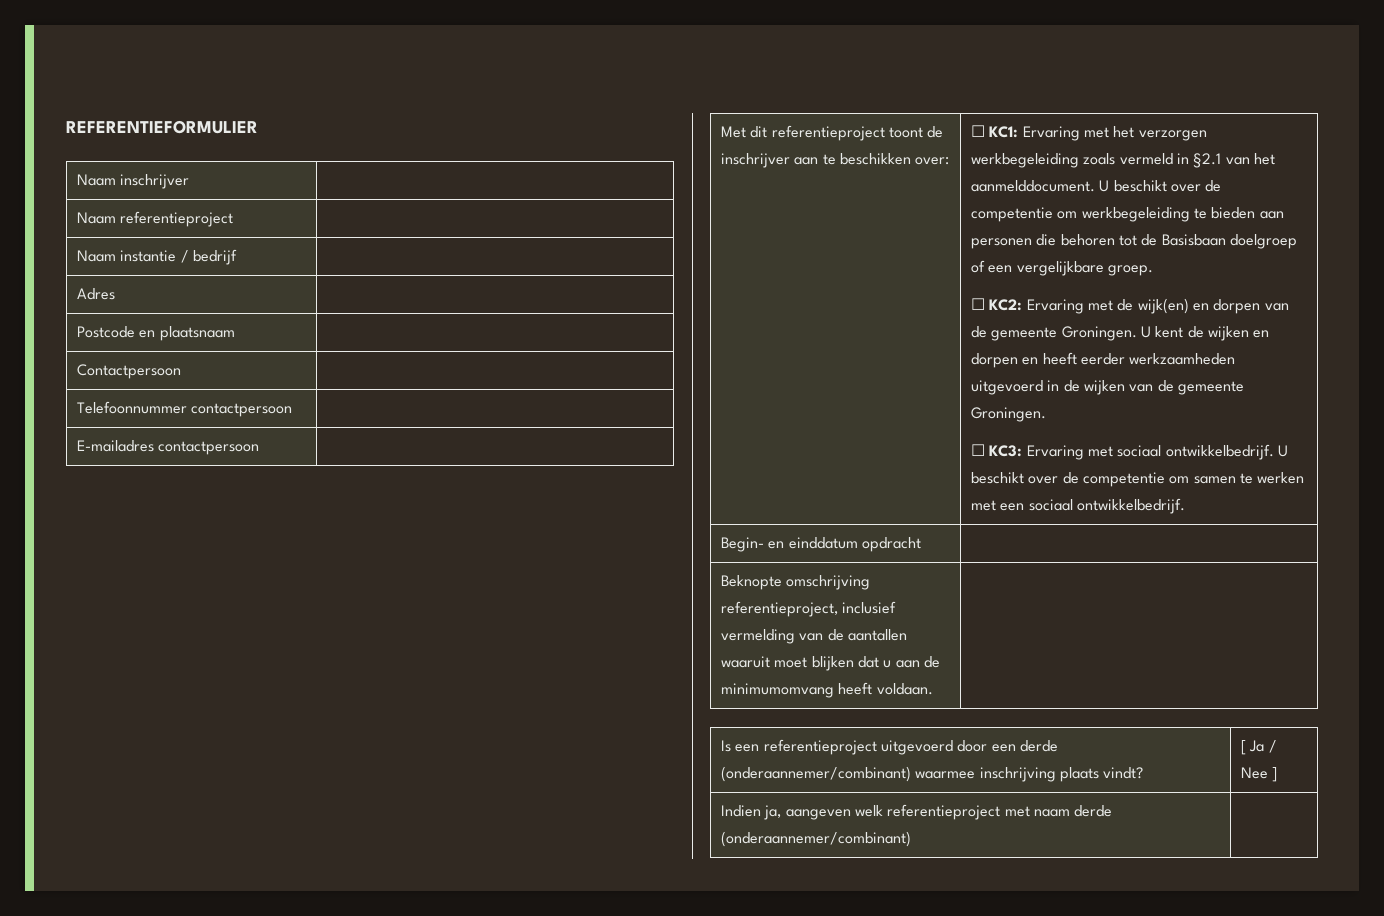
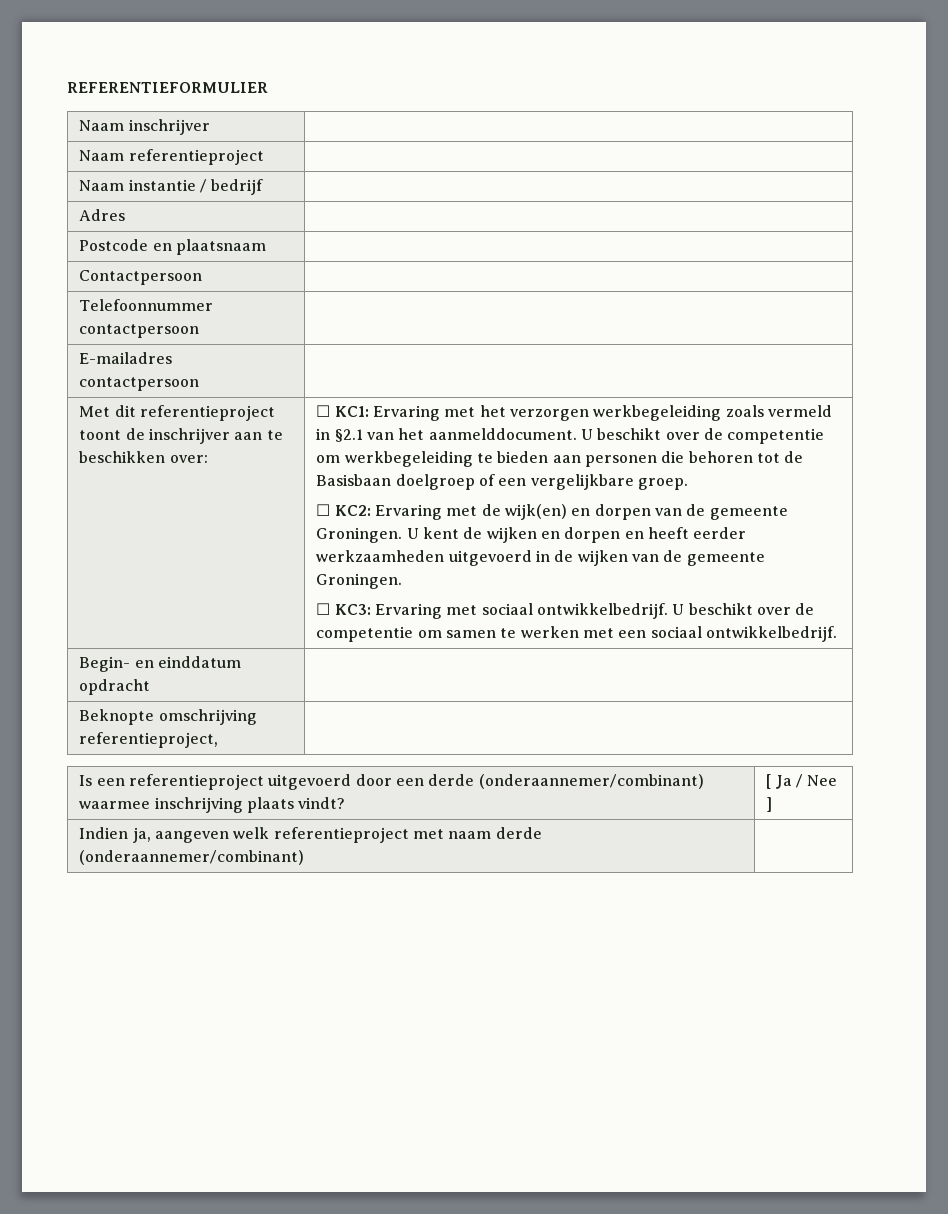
- Beknopte omschrijving referentieproject, inclusief vermelding van de aantallen waaruit moet blijken dat u aan de minimumomvang heeft voldaan. |
+ Beknopte omschrijving referentieproject, |

